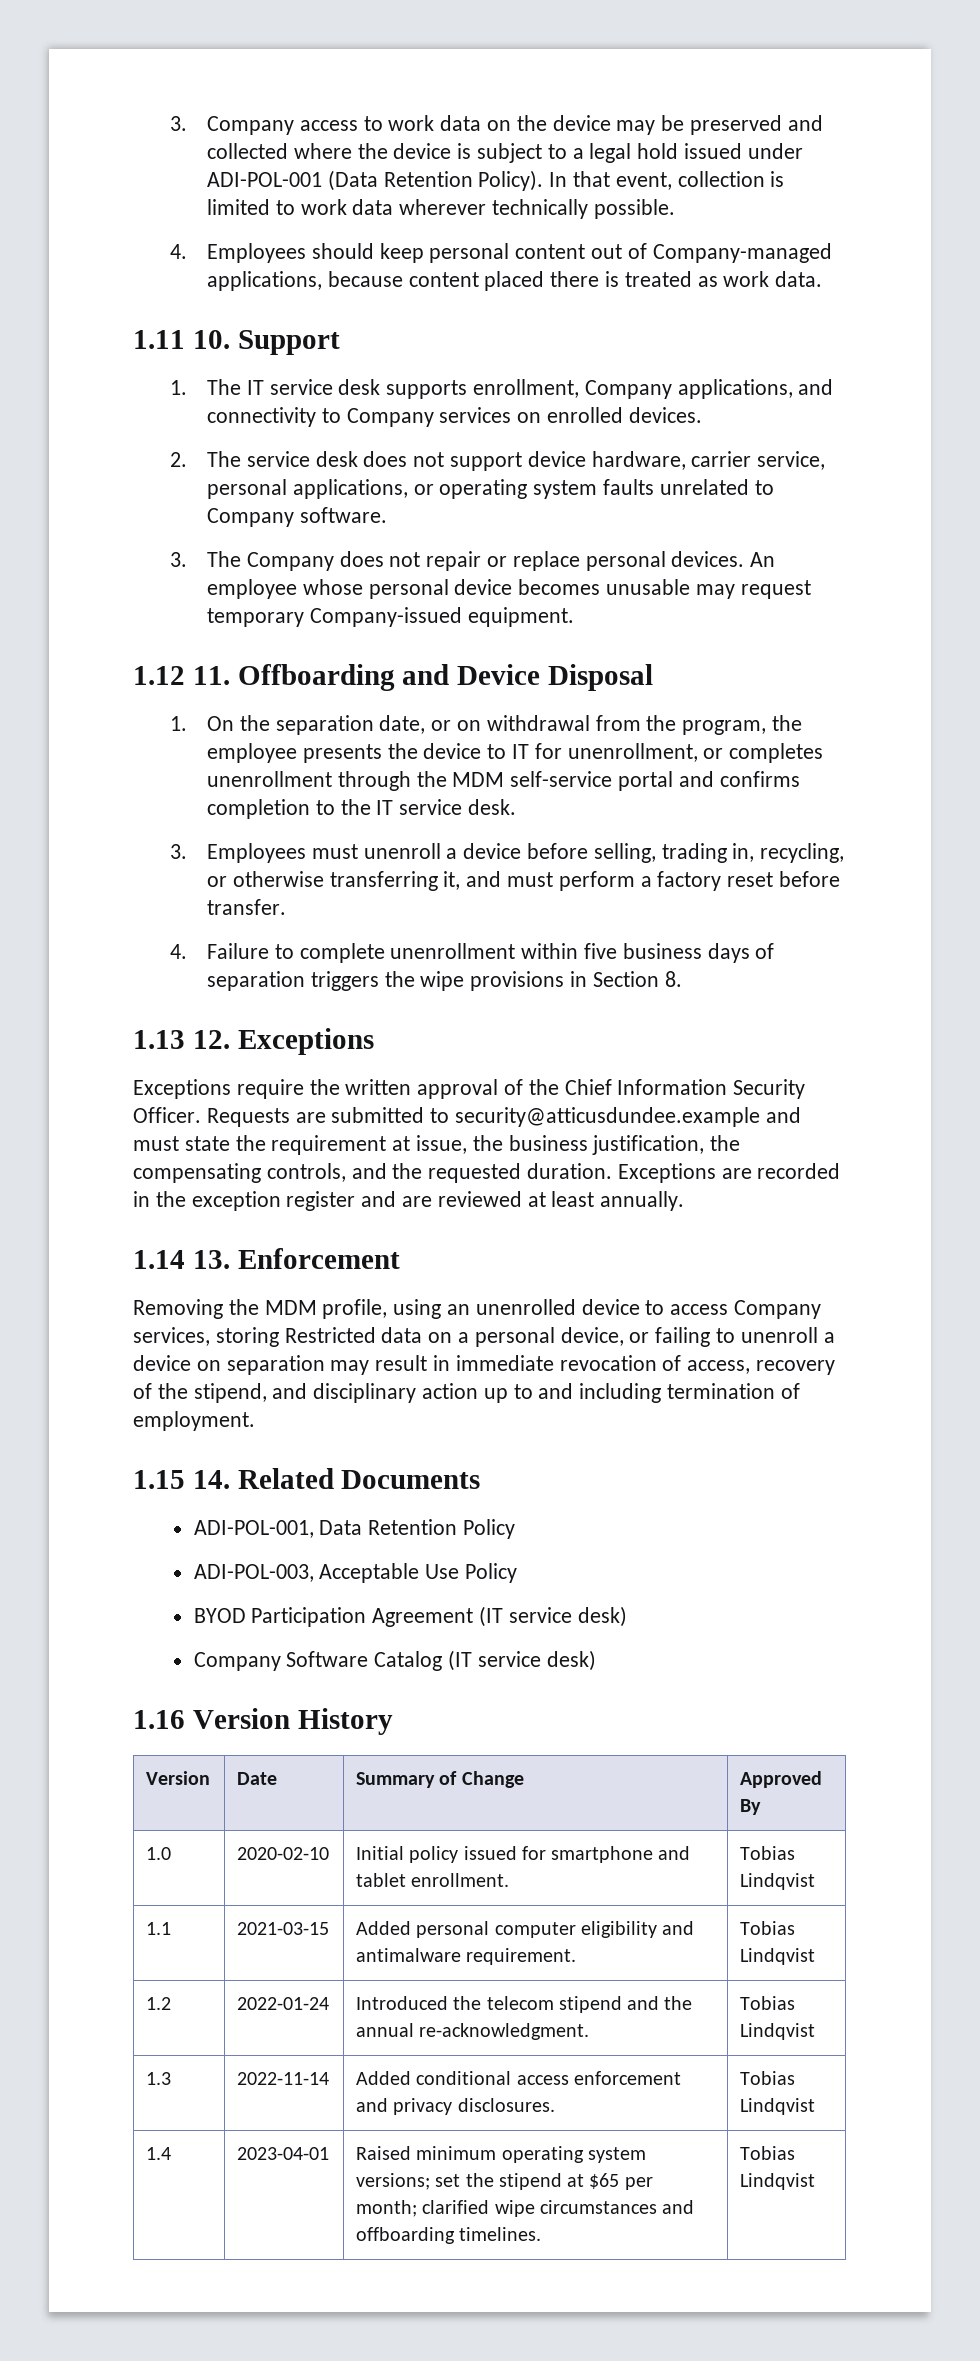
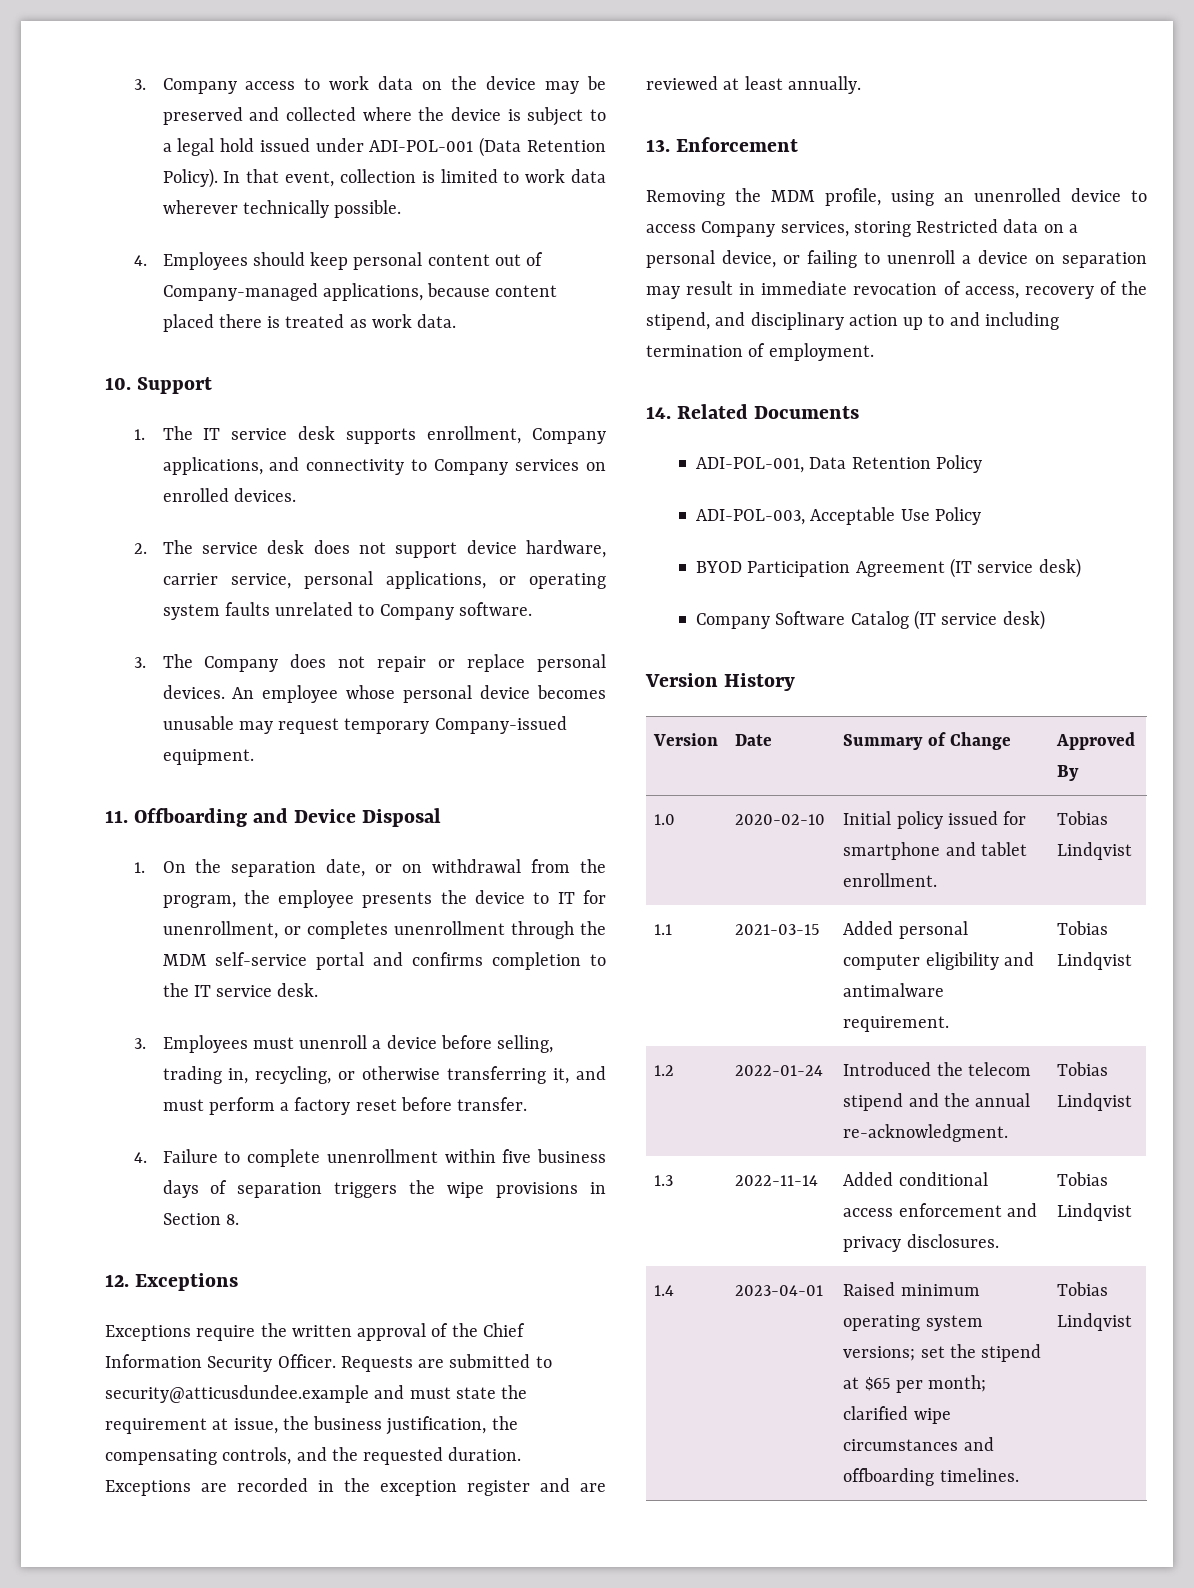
- 1.11 10. Support
+ 10. Support
- 1.12 11. Offboarding and Device Disposal
+ 11. Offboarding and Device Disposal
- 1.13 12. Exceptions
+ 12. Exceptions
- 1.14 13. Enforcement
+ 13. Enforcement
- 1.15 14. Related Documents
+ 14. Related Documents
- 1.16 Version History
+ Version History

